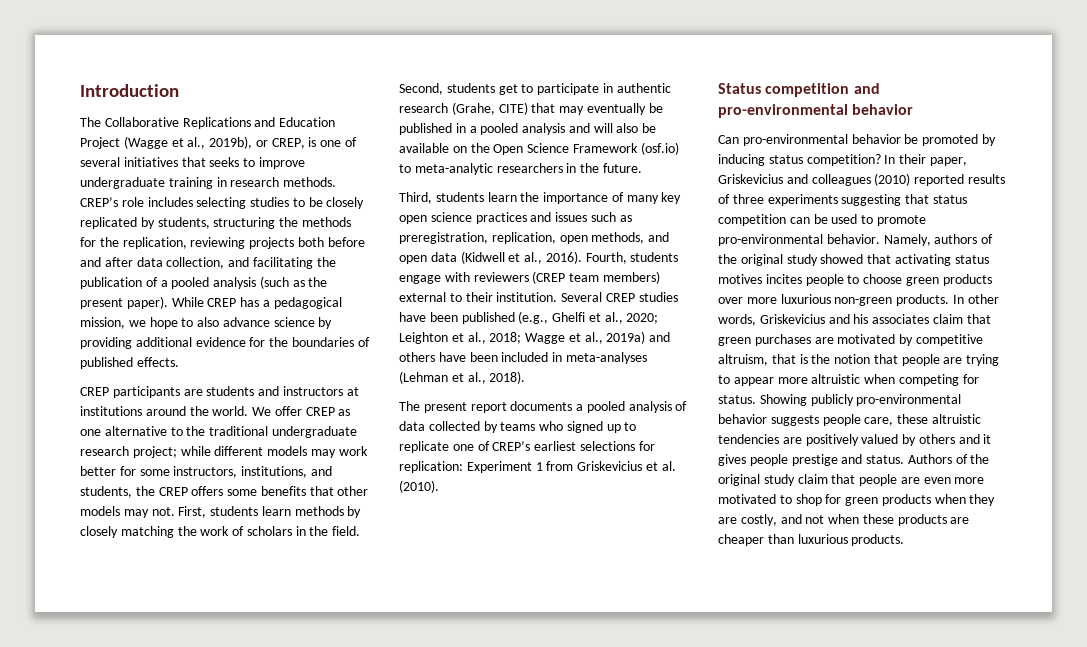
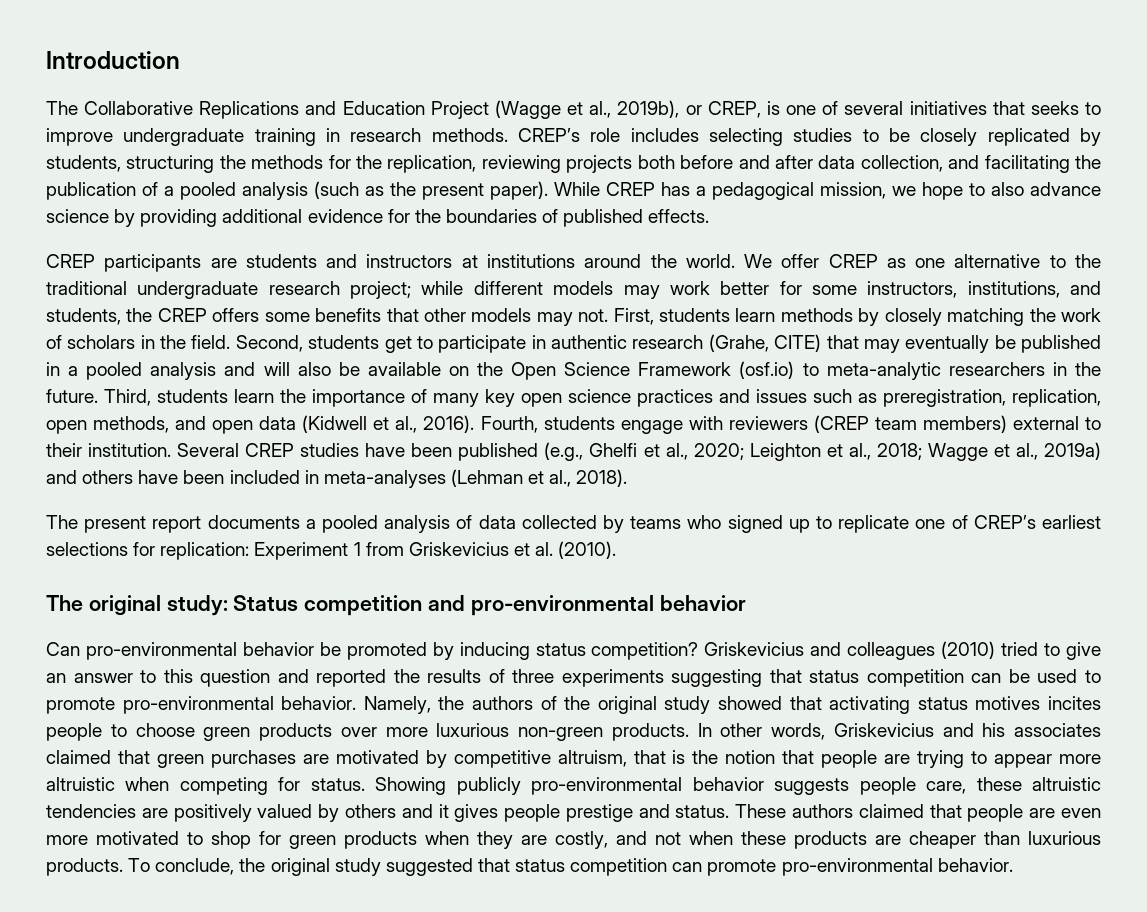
- Second, students get to participate in authentic research (Grahe, CITE) that may eventually be published in a pooled analysis and will also be available on the Open Science Framework (osf.io) to meta-analytic researchers in the future.
- Third, students learn the importance of many key open science practices and issues such as preregistration, replication, open methods, and open data (Kidwell et al., 2016).
+ Second, students get to participate in authentic research (Grahe, CITE) that may eventually be published in a pooled analysis and will also be available on the Open Science Framework (osf.io) to meta-analytic researchers in the future. Third, students learn the importance of many key open science practices and issues such as preregistration, replication, open methods, and open data (Kidwell et al., 2016).
- Status competition and pro-environmental behavior
+ The original study: Status competition and pro-environmental behavior
- In their paper, Griskevicius and colleagues (2010) reported results of three experiments suggesting that status competition can be used to promote pro-environmental behavior.
+ Griskevicius and colleagues (2010) tried to give an answer to this question and reported the results of three experiments suggesting that status competition can be used to promote pro-environmental behavior.
- Namely, authors of the original study showed that activating status motives incites people to choose green products over more luxurious non-green products.
+ Namely, the authors of the original study showed that activating status motives incites people to choose green products over more luxurious non-green products.
- In other words, Griskevicius and his associates claim that green purchases are motivated by competitive altruism, that is the notion that people are trying to appear more altruistic when competing for status.
+ In other words, Griskevicius and his associates claimed that green purchases are motivated by competitive altruism, that is the notion that people are trying to appear more altruistic when competing for status.
- Authors of the original study claim that people are even more motivated to shop for green products when they are costly, and not when these products are cheaper than luxurious products.
+ These authors claimed that people are even more motivated to shop for green products when they are costly, and not when these products are cheaper than luxurious products.
+ To conclude, the original study suggested that status competition can promote pro-environmental behavior.

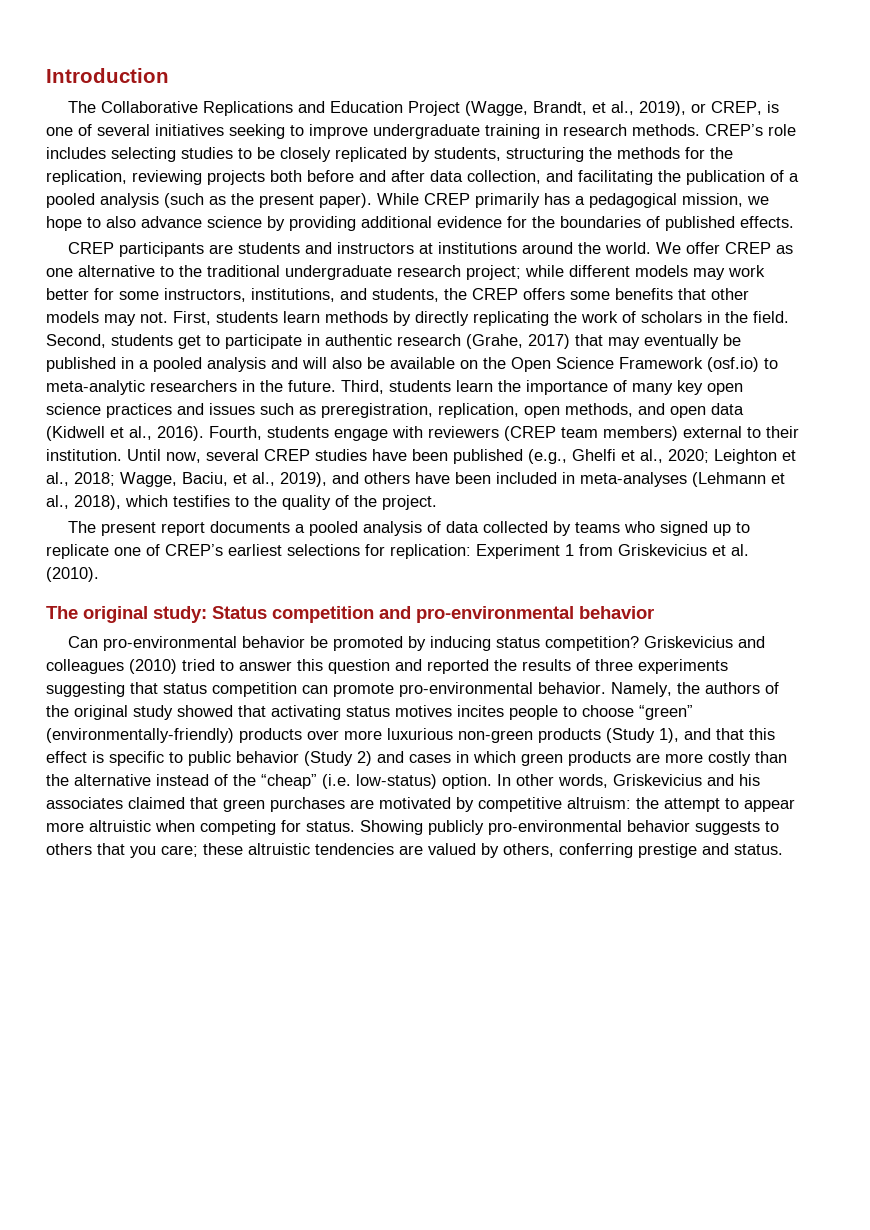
- The Collaborative Replications and Education Project (Wagge et al., 2019b), or CREP, is one of several initiatives that seeks to improve undergraduate training in research methods.
+ The Collaborative Replications and Education Project (Wagge, Brandt, et al., 2019), or CREP, is one of several initiatives seeking to improve undergraduate training in research methods.
- While CREP has a pedagogical mission, we hope to also advance science by providing additional evidence for the boundaries of published effects.
+ While CREP primarily has a pedagogical mission, we hope to also advance science by providing additional evidence for the boundaries of published effects.
- First, students learn methods by closely matching the work of scholars in the field.
+ First, students learn methods by directly replicating the work of scholars in the field.
- Second, students get to participate in authentic research (Grahe, CITE) that may eventually be published in a pooled analysis and will also be available on the Open Science Framework (osf.io) to meta-analytic researchers in the future.
+ Second, students get to participate in authentic research (Grahe, 2017) that may eventually be published in a pooled analysis and will also be available on the Open Science Framework (osf.io) to meta-analytic researchers in the future.
- Several CREP studies have been published (e.g., Ghelfi et al., 2020; Leighton et al., 2018; Wagge et al., 2019a) and others have been included in meta-analyses (Lehman et al., 2018).
+ Until now, several CREP studies have been published (e.g., Ghelfi et al., 2020; Leighton et al., 2018; Wagge, Baciu, et al., 2019), and others have been included in meta-analyses (Lehmann et al., 2018), which testifies to the quality of the project.
- Griskevicius and colleagues (2010) tried to give an answer to this question and reported the results of three experiments suggesting that status competition can be used to promote pro-environmental behavior.
+ Griskevicius and colleagues (2010) tried to answer this question and reported the results of three experiments suggesting that status competition can promote pro-environmental behavior.
- Namely, the authors of the original study showed that activating status motives incites people to choose green products over more luxurious non-green products.
+ Namely, the authors of the original study showed that activating status motives incites people to choose “green” (environmentally-friendly) products over more luxurious non-green products (Study 1), and that this effect is specific to public behavior (Study 2) and cases in which green products are more costly than the alternative instead of the “cheap” (i.e. low-status) option.
- In other words, Griskevicius and his associates claimed that green purchases are motivated by competitive altruism, that is the notion that people are trying to appear more altruistic when competing for status.
+ In other words, Griskevicius and his associates claimed that green purchases are motivated by competitive altruism: the attempt to appear more altruistic when competing for status.
- Showing publicly pro-environmental behavior suggests people care, these altruistic tendencies are positively valued by others and it gives people prestige and status. These authors claimed that people are even more motivated to shop for green products when they are costly, and not when these products are cheaper than luxurious products. To conclude, the original study suggested that status competition can promote pro-environmental behavior.
+ Showing publicly pro-environmental behavior suggests to others that you care; these altruistic tendencies are valued by others, conferring prestige and status.

